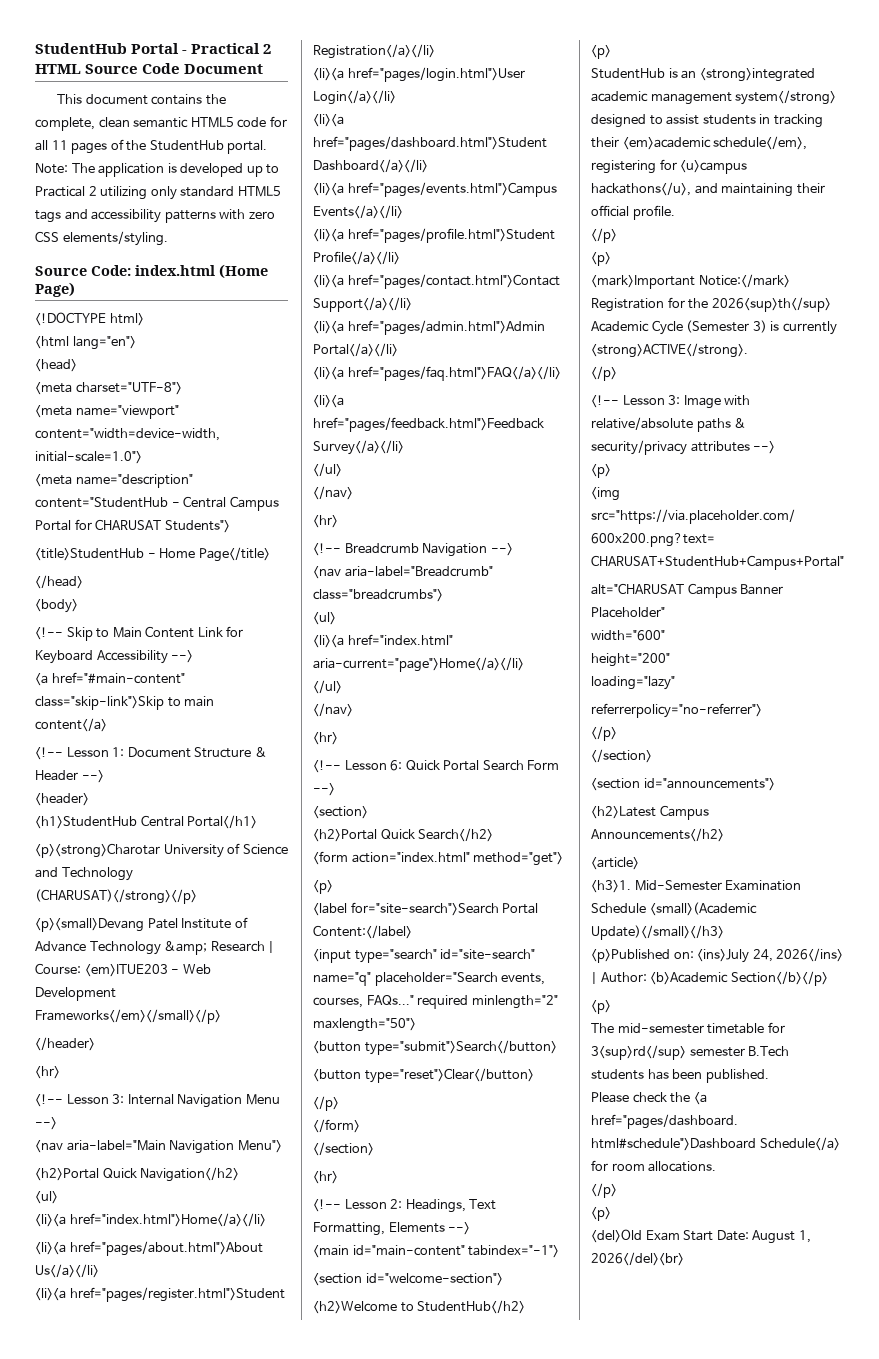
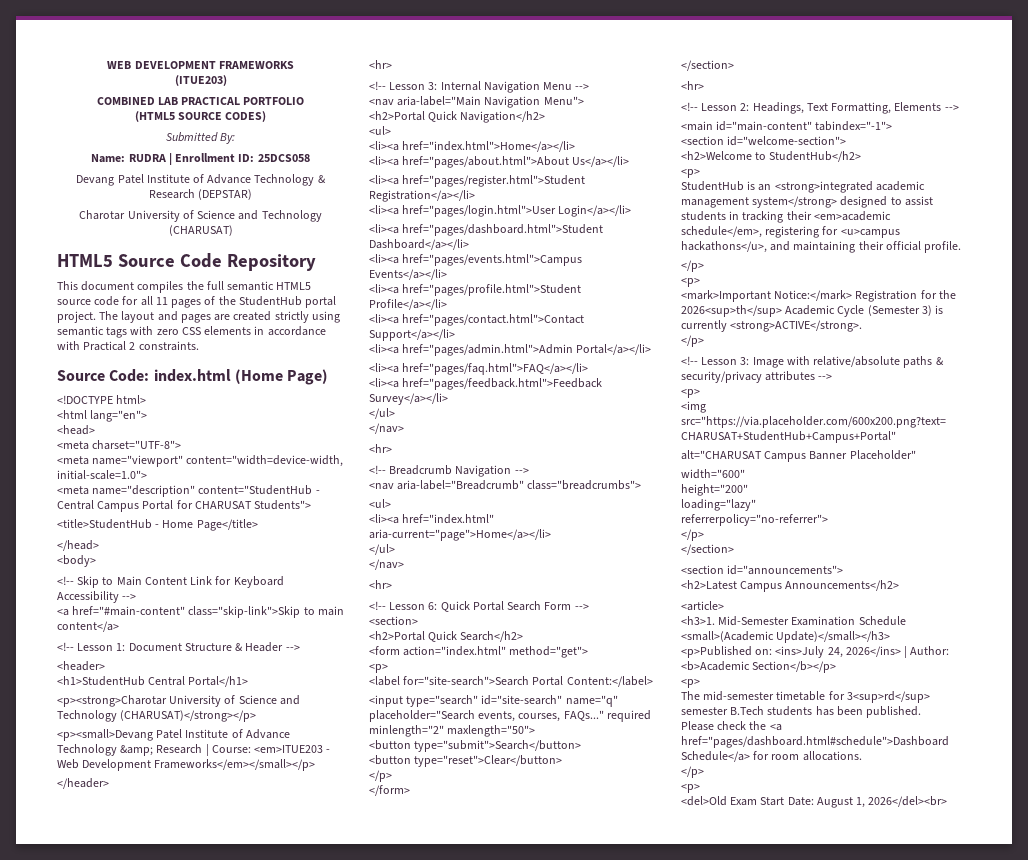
- StudentHub Portal - Practical 2 HTML Source Code Document
+ WEB DEVELOPMENT FRAMEWORKS
+ (ITUE203)
+ COMBINED LAB PRACTICAL PORTFOLIO
+ (HTML5 SOURCE CODES)
+ Submitted By:
+ Name: RUDRA | Enrollment ID: 25DCS058
+ Devang Patel Institute of Advance Technology & Research (DEPSTAR)
+ Charotar University of Science and Technology (CHARUSAT)
+ HTML5 Source Code Repository
- This document contains the complete, clean semantic HTML5 code for all 11 pages of the StudentHub portal. Note: The application is developed up to Practical 2 utilizing only standard HTML5 tags and accessibility patterns with zero CSS elements/styling.
+ This document compiles the full semantic HTML5 source code for all 11 pages of the StudentHub portal project. The layout and pages are created strictly using semantic tags with zero CSS elements in accordance with Practical 2 constraints.

